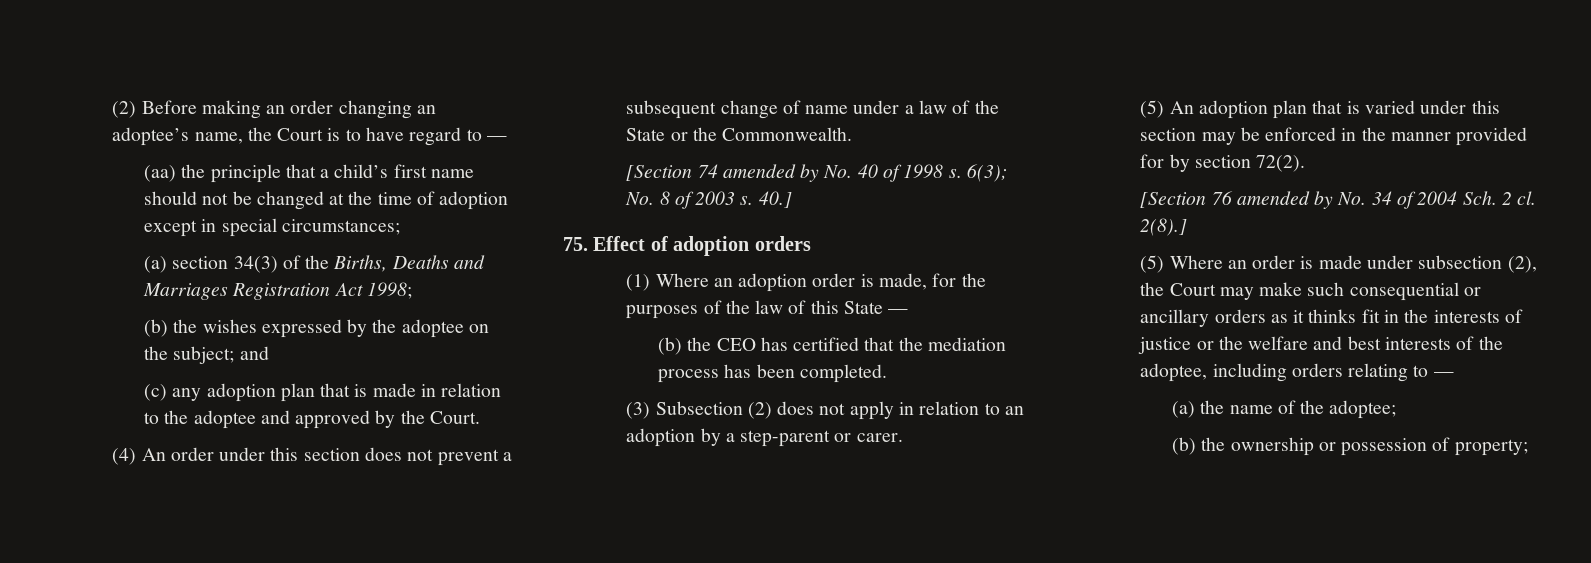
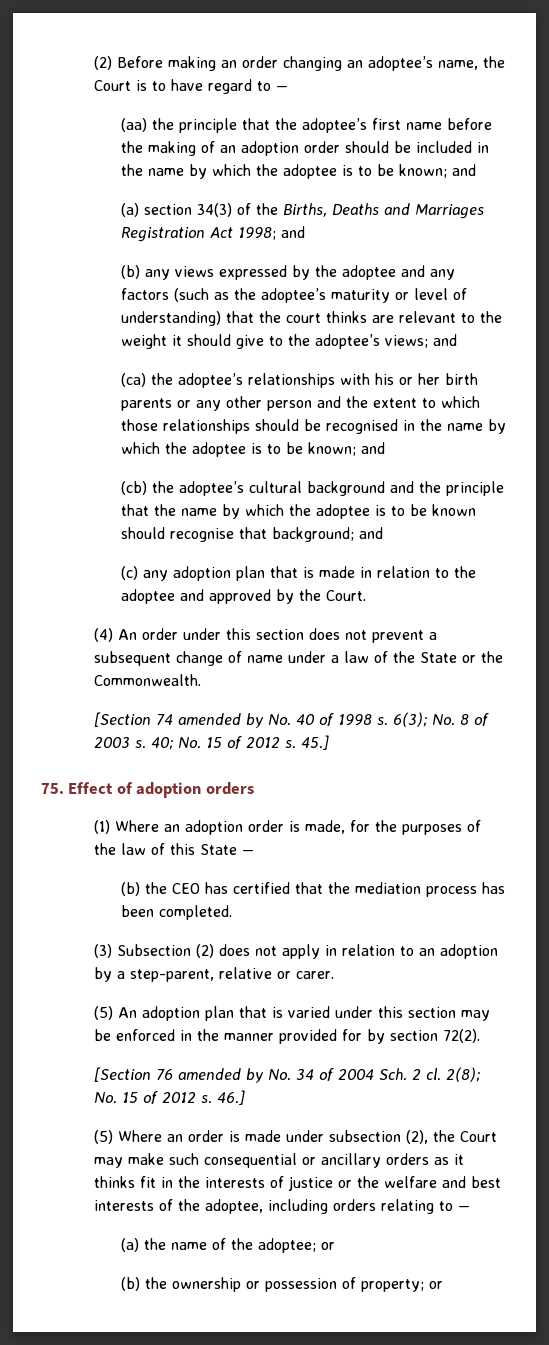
- (aa) the principle that a child’s first name should not be changed at the time of adoption except in special circumstances;
+ (aa) the principle that the adoptee’s first name before the making of an adoption order should be included in the name by which the adoptee is to be known; and
- (a) section 34(3) of the Births, Deaths and Marriages Registration Act 1998;
- (b) the wishes expressed by the adoptee on the subject; and
+ (a) section 34(3) of the Births, Deaths and Marriages Registration Act 1998; and
+ (b) any views expressed by the adoptee and any factors (such as the adoptee’s maturity or level of understanding) that the court thinks are relevant to the weight it should give to the adoptee’s views; and
+ (ca) the adoptee’s relationships with his or her birth parents or any other person and the extent to which those relationships should be recognised in the name by which the adoptee is to be known; and
+ (cb) the adoptee’s cultural background and the principle that the name by which the adoptee is to be known should recognise that background; and
- 40.]
+ 40; No. 15 of 2012 s. 45.]
- (3) Subsection (2) does not apply in relation to an adoption by a step-parent or carer.
+ (3) Subsection (2) does not apply in relation to an adoption by a step-parent, relative or carer.
- 2(8).]
+ 2(8); No. 15 of 2012 s. 46.]
- (a) the name of the adoptee;
+ (a) the name of the adoptee; or
- (b) the ownership or possession of property;
+ (b) the ownership or possession of property; or

